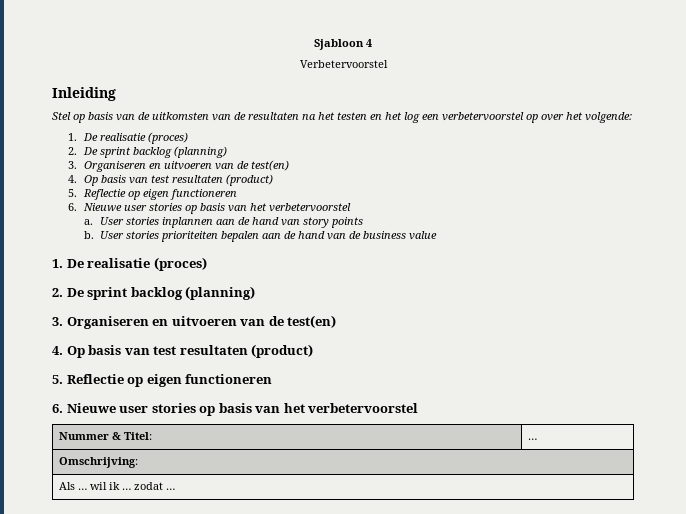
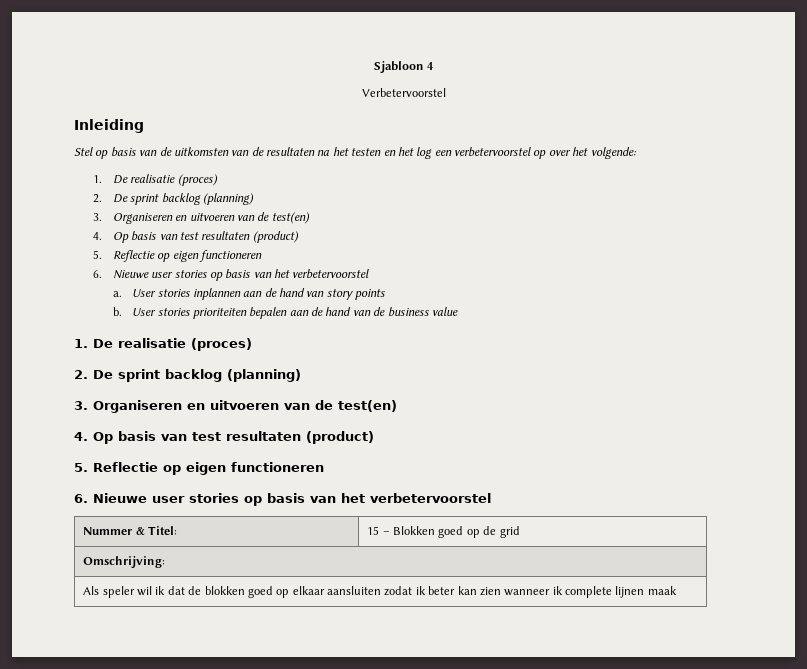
- Nummer & Titel: | …
+ Nummer & Titel: | 15 – Blokken goed op de grid
- Als … wil ik … zodat …
+ Als speler wil ik dat de blokken goed op elkaar aansluiten zodat ik beter kan zien wanneer ik complete lijnen maak

